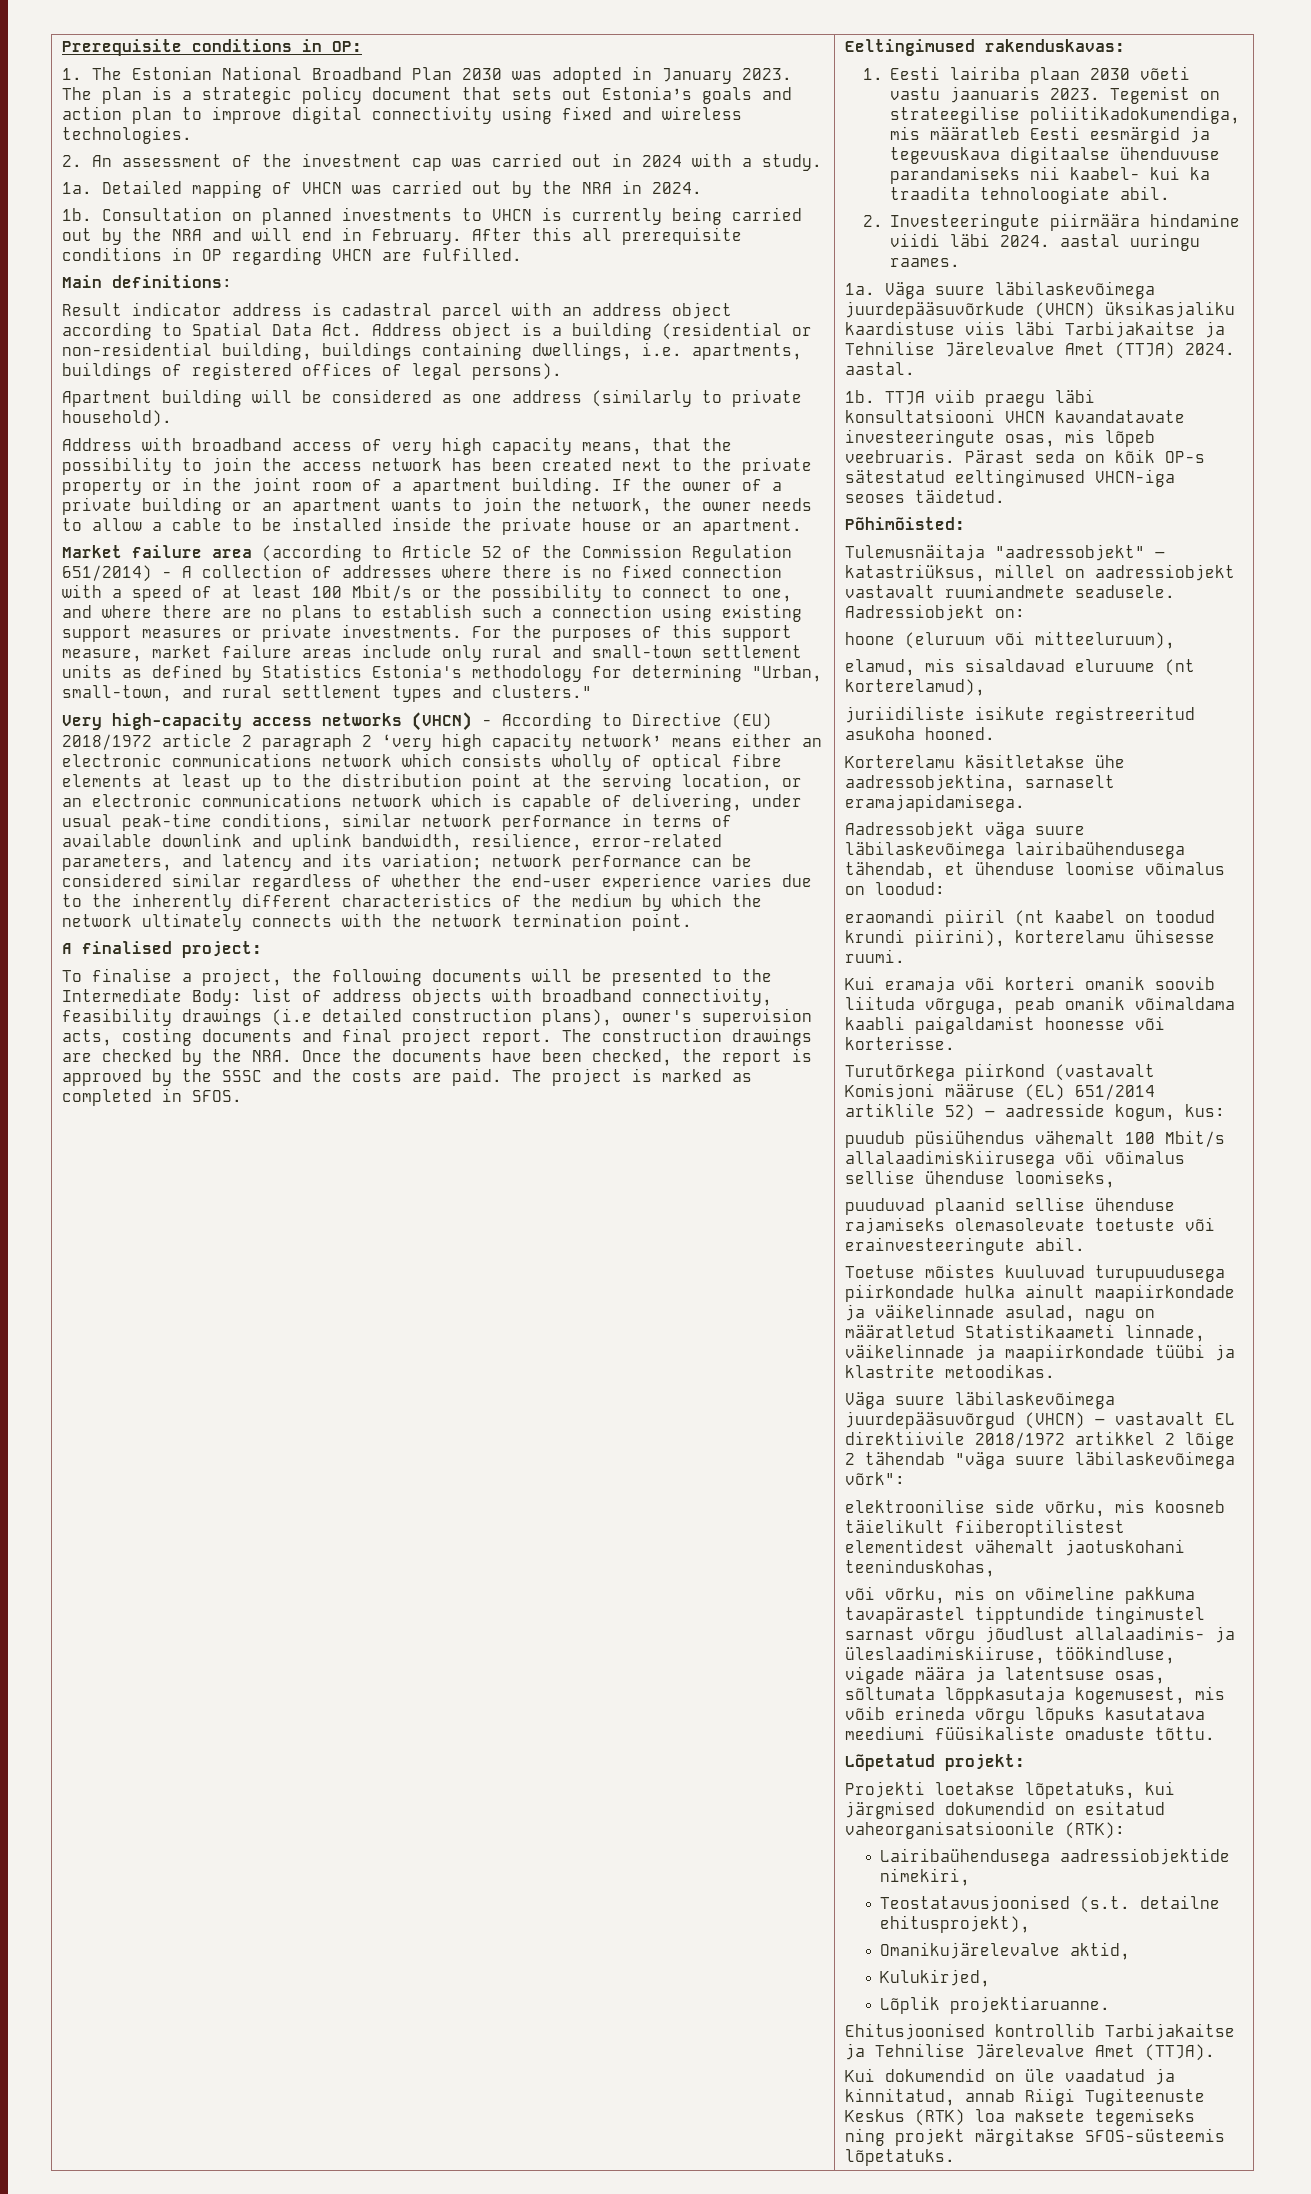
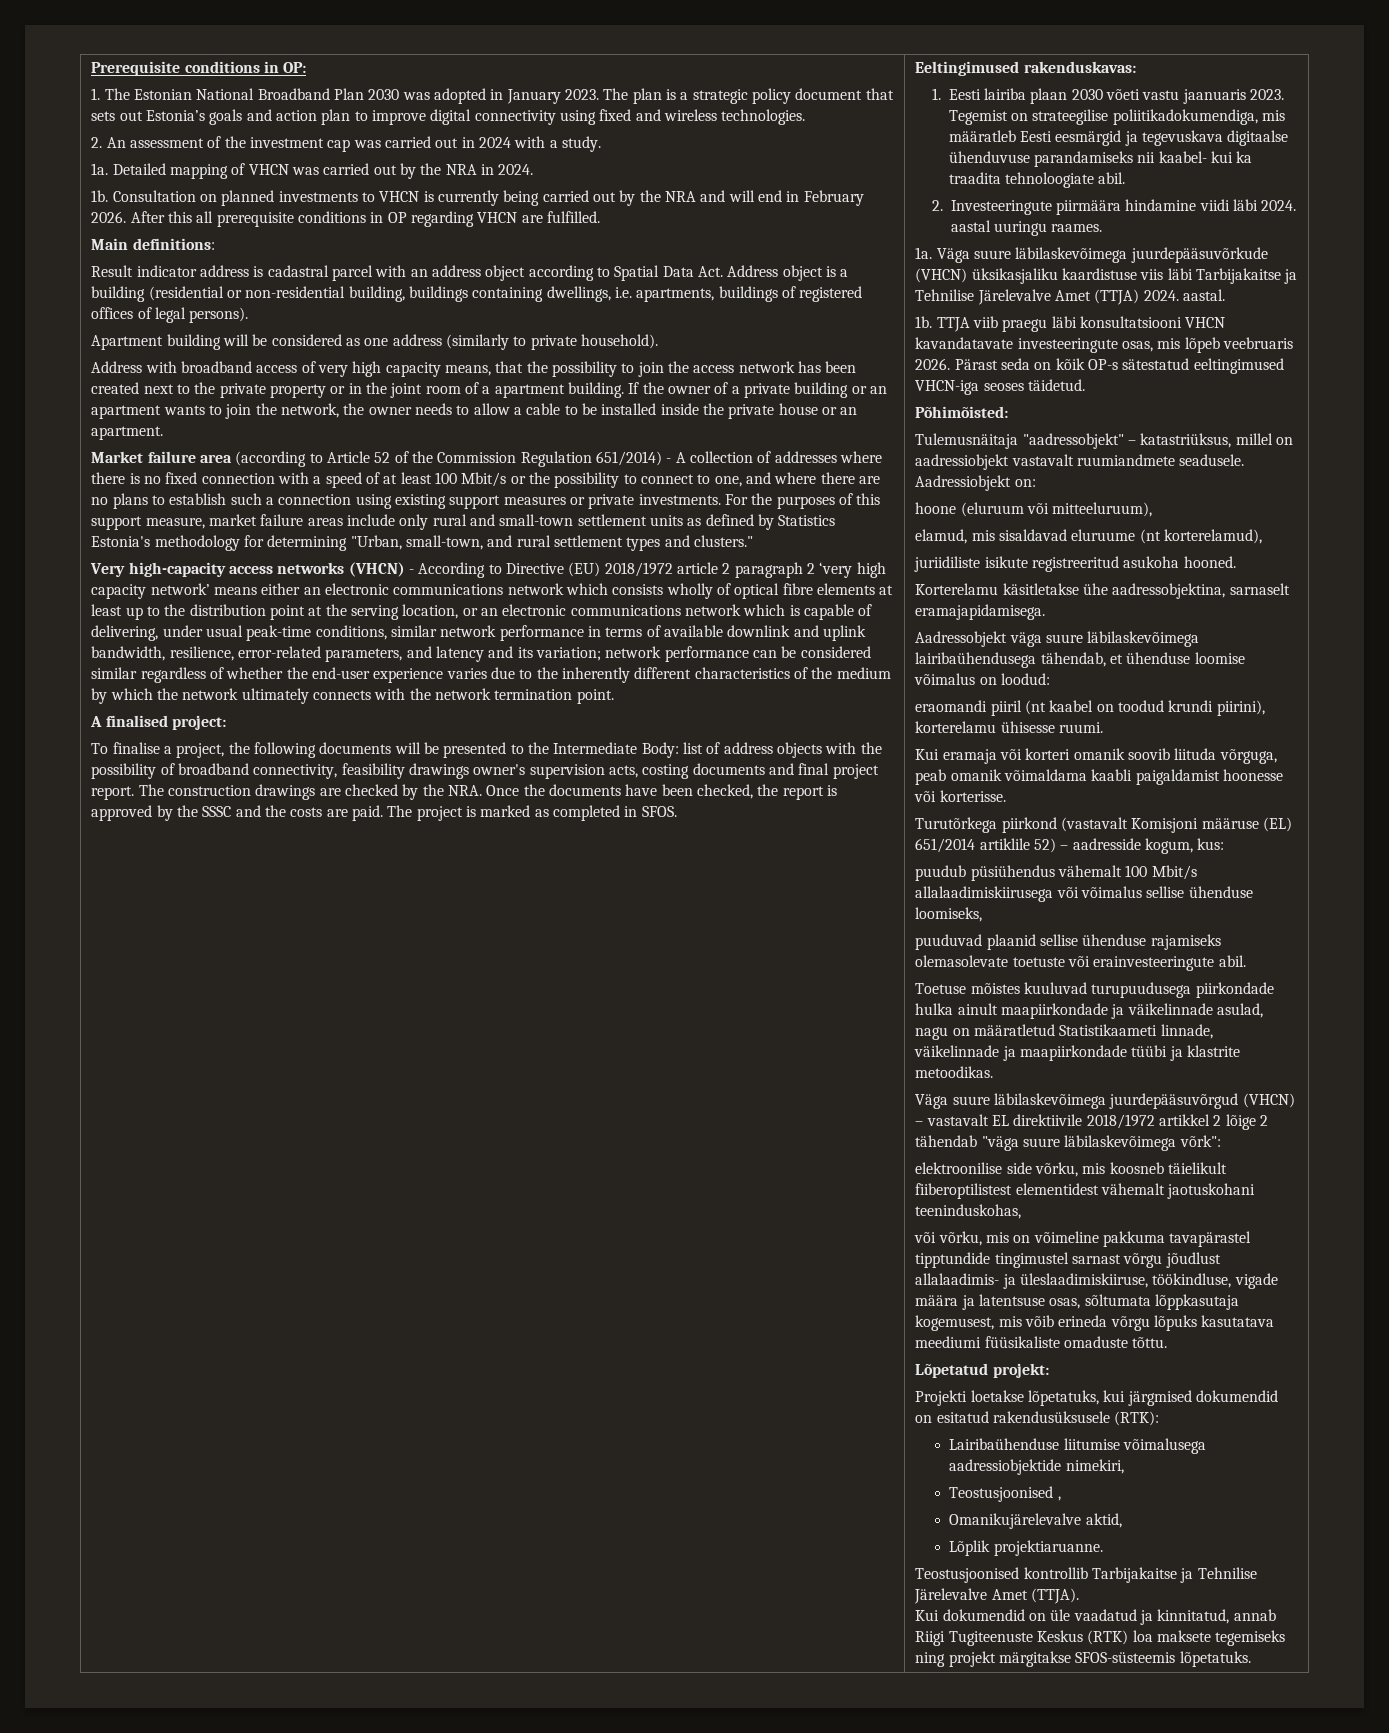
- Consultation on planned investments to VHCN is currently being carried out by the NRA and will end in February.
+ Consultation on planned investments to VHCN is currently being carried out by the NRA and will end in February 2026.
- To finalise a project, the following documents will be presented to the Intermediate Body: list of address objects with broadband connectivity, feasibility drawings (i.e detailed construction plans), owner's supervision acts, costing documents and final project report.
+ To finalise a project, the following documents will be presented to the Intermediate Body: list of address objects with the possibility of broadband connectivity, feasibility drawings owner's supervision acts, costing documents and final project report.
- TTJA viib praegu läbi konsultatsiooni VHCN kavandatavate investeeringute osas, mis lõpeb veebruaris.
+ TTJA viib praegu läbi konsultatsiooni VHCN kavandatavate investeeringute osas, mis lõpeb veebruaris 2026.
- Projekti loetakse lõpetatuks, kui järgmised dokumendid on esitatud vaheorganisatsioonile (RTK):
+ Projekti loetakse lõpetatuks, kui järgmised dokumendid on esitatud rakendusüksusele (RTK):
- Lairibaühendusega aadressiobjektide nimekiri,
+ Lairibaühenduse liitumise võimalusega aadressiobjektide nimekiri,
- Teostatavusjoonised (s.t. detailne ehitusprojekt),
+ Teostusjoonised ,
- Kulukirjed,
- Ehitusjoonised kontrollib Tarbijakaitse ja Tehnilise Järelevalve Amet (TTJA).
+ Teostusjoonised kontrollib Tarbijakaitse ja Tehnilise Järelevalve Amet (TTJA).

